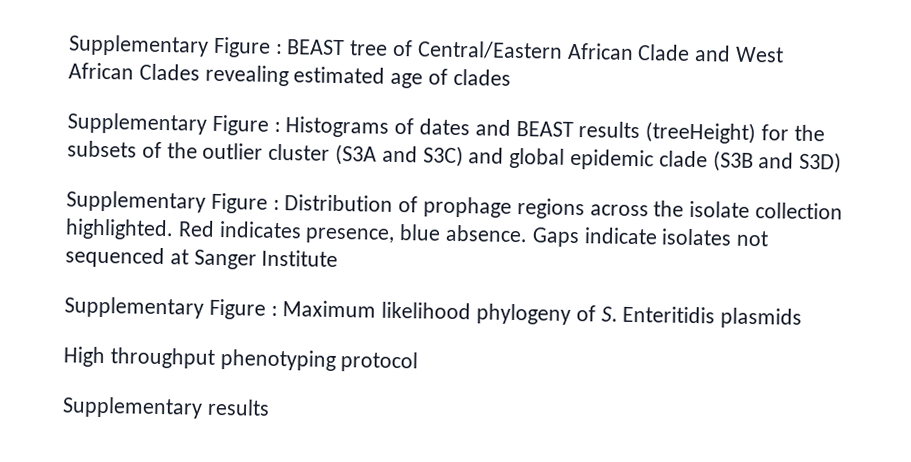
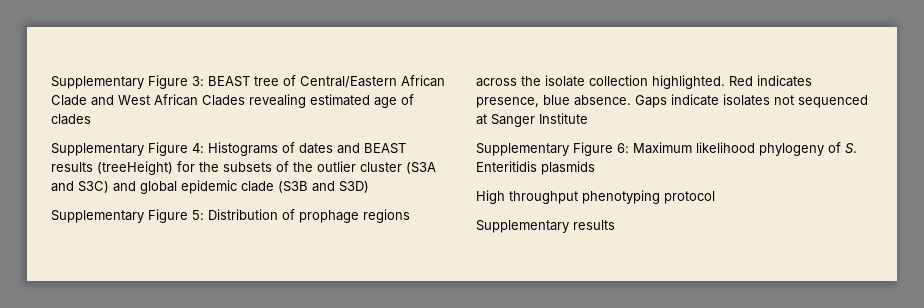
- Supplementary Figure : BEAST tree of Central/Eastern African Clade and West African Clades revealing estimated age of clades
+ Supplementary Figure 3: BEAST tree of Central/Eastern African Clade and West African Clades revealing estimated age of clades
- Supplementary Figure : Histograms of dates and BEAST results (treeHeight) for the subsets of the outlier cluster (S3A and S3C) and global epidemic clade (S3B and S3D)
+ Supplementary Figure 4: Histograms of dates and BEAST results (treeHeight) for the subsets of the outlier cluster (S3A and S3C) and global epidemic clade (S3B and S3D)
- Supplementary Figure : Distribution of prophage regions across the isolate collection highlighted.
+ Supplementary Figure 5: Distribution of prophage regions across the isolate collection highlighted.
- Supplementary Figure : Maximum likelihood phylogeny of S. Enteritidis plasmids
+ Supplementary Figure 6: Maximum likelihood phylogeny of S. Enteritidis plasmids

